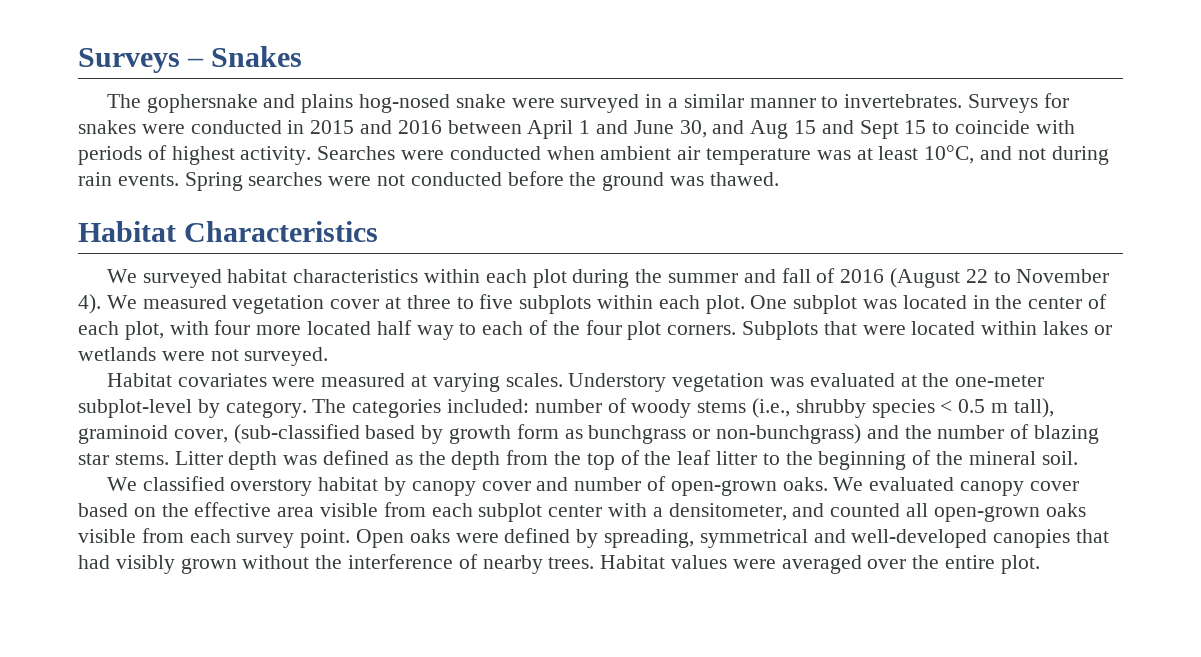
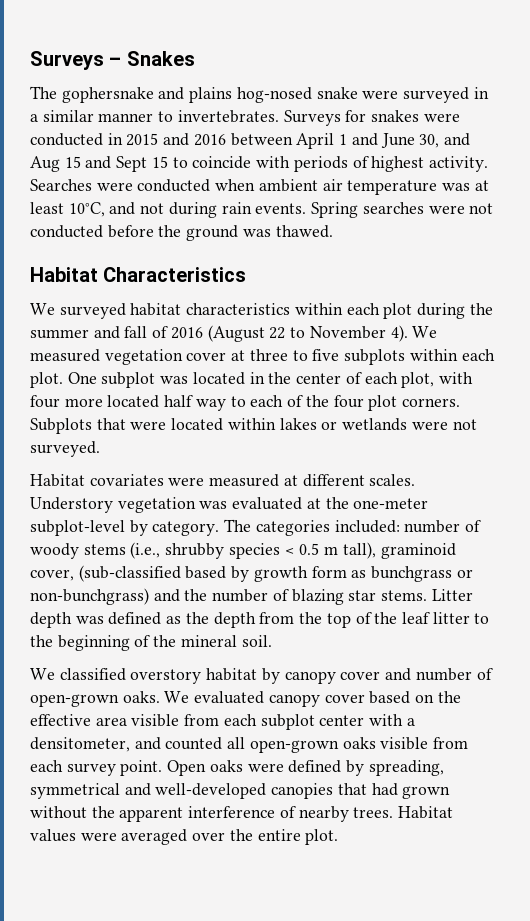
- Habitat covariates were measured at varying scales.
+ Habitat covariates were measured at different scales.
- Open oaks were defined by spreading, symmetrical and well-developed canopies that had visibly grown without the interference of nearby trees.
+ Open oaks were defined by spreading, symmetrical and well-developed canopies that had grown without the apparent interference of nearby trees.

